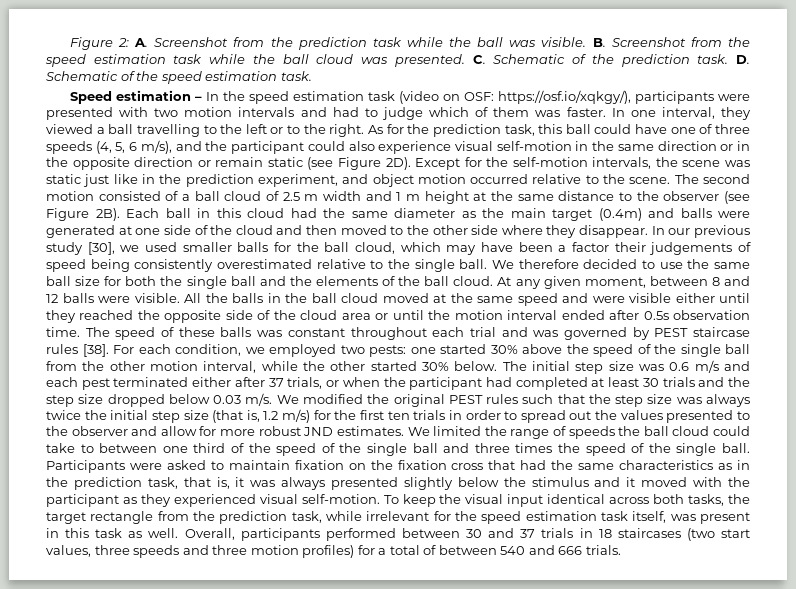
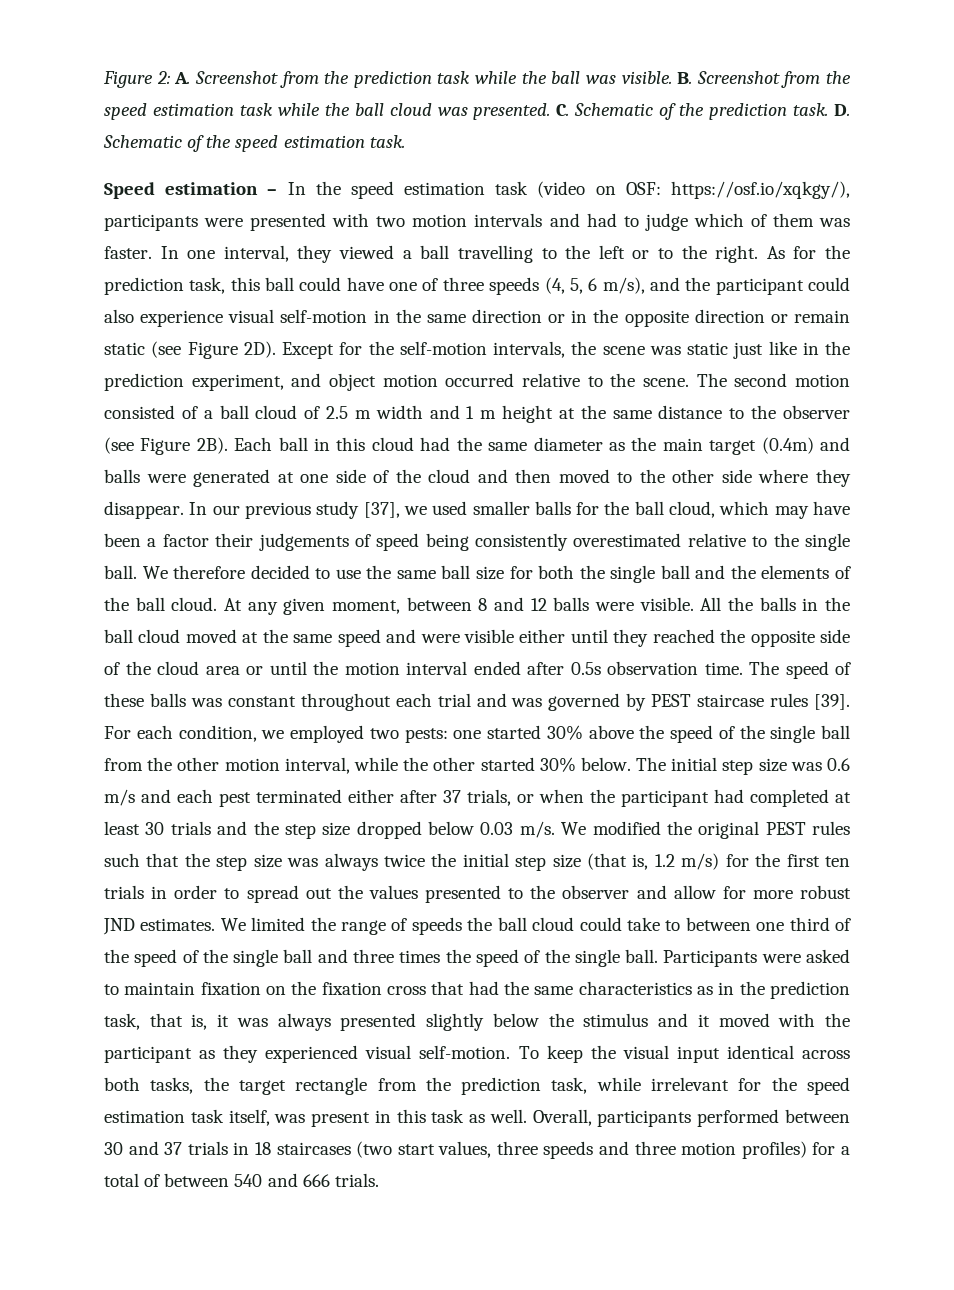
- In our previous study [30], we used smaller balls for the ball cloud, which may have been a factor their judgements of speed being consistently overestimated relative to the single ball.
+ In our previous study [37], we used smaller balls for the ball cloud, which may have been a factor their judgements of speed being consistently overestimated relative to the single ball.
- The speed of these balls was constant throughout each trial and was governed by PEST staircase rules [38].
+ The speed of these balls was constant throughout each trial and was governed by PEST staircase rules [39].

